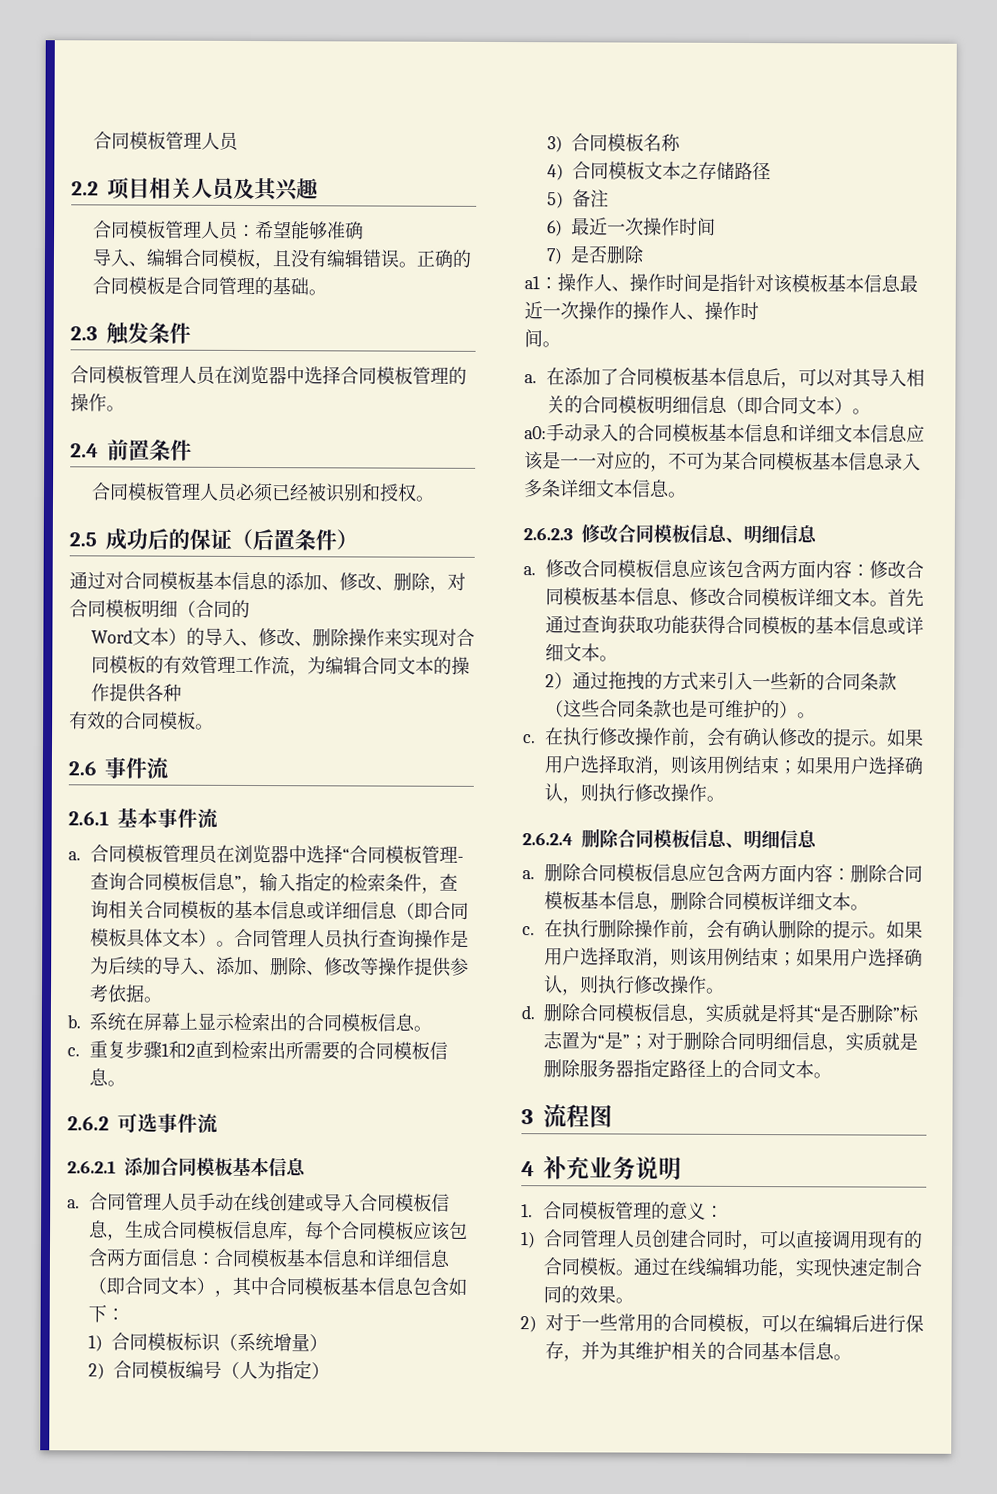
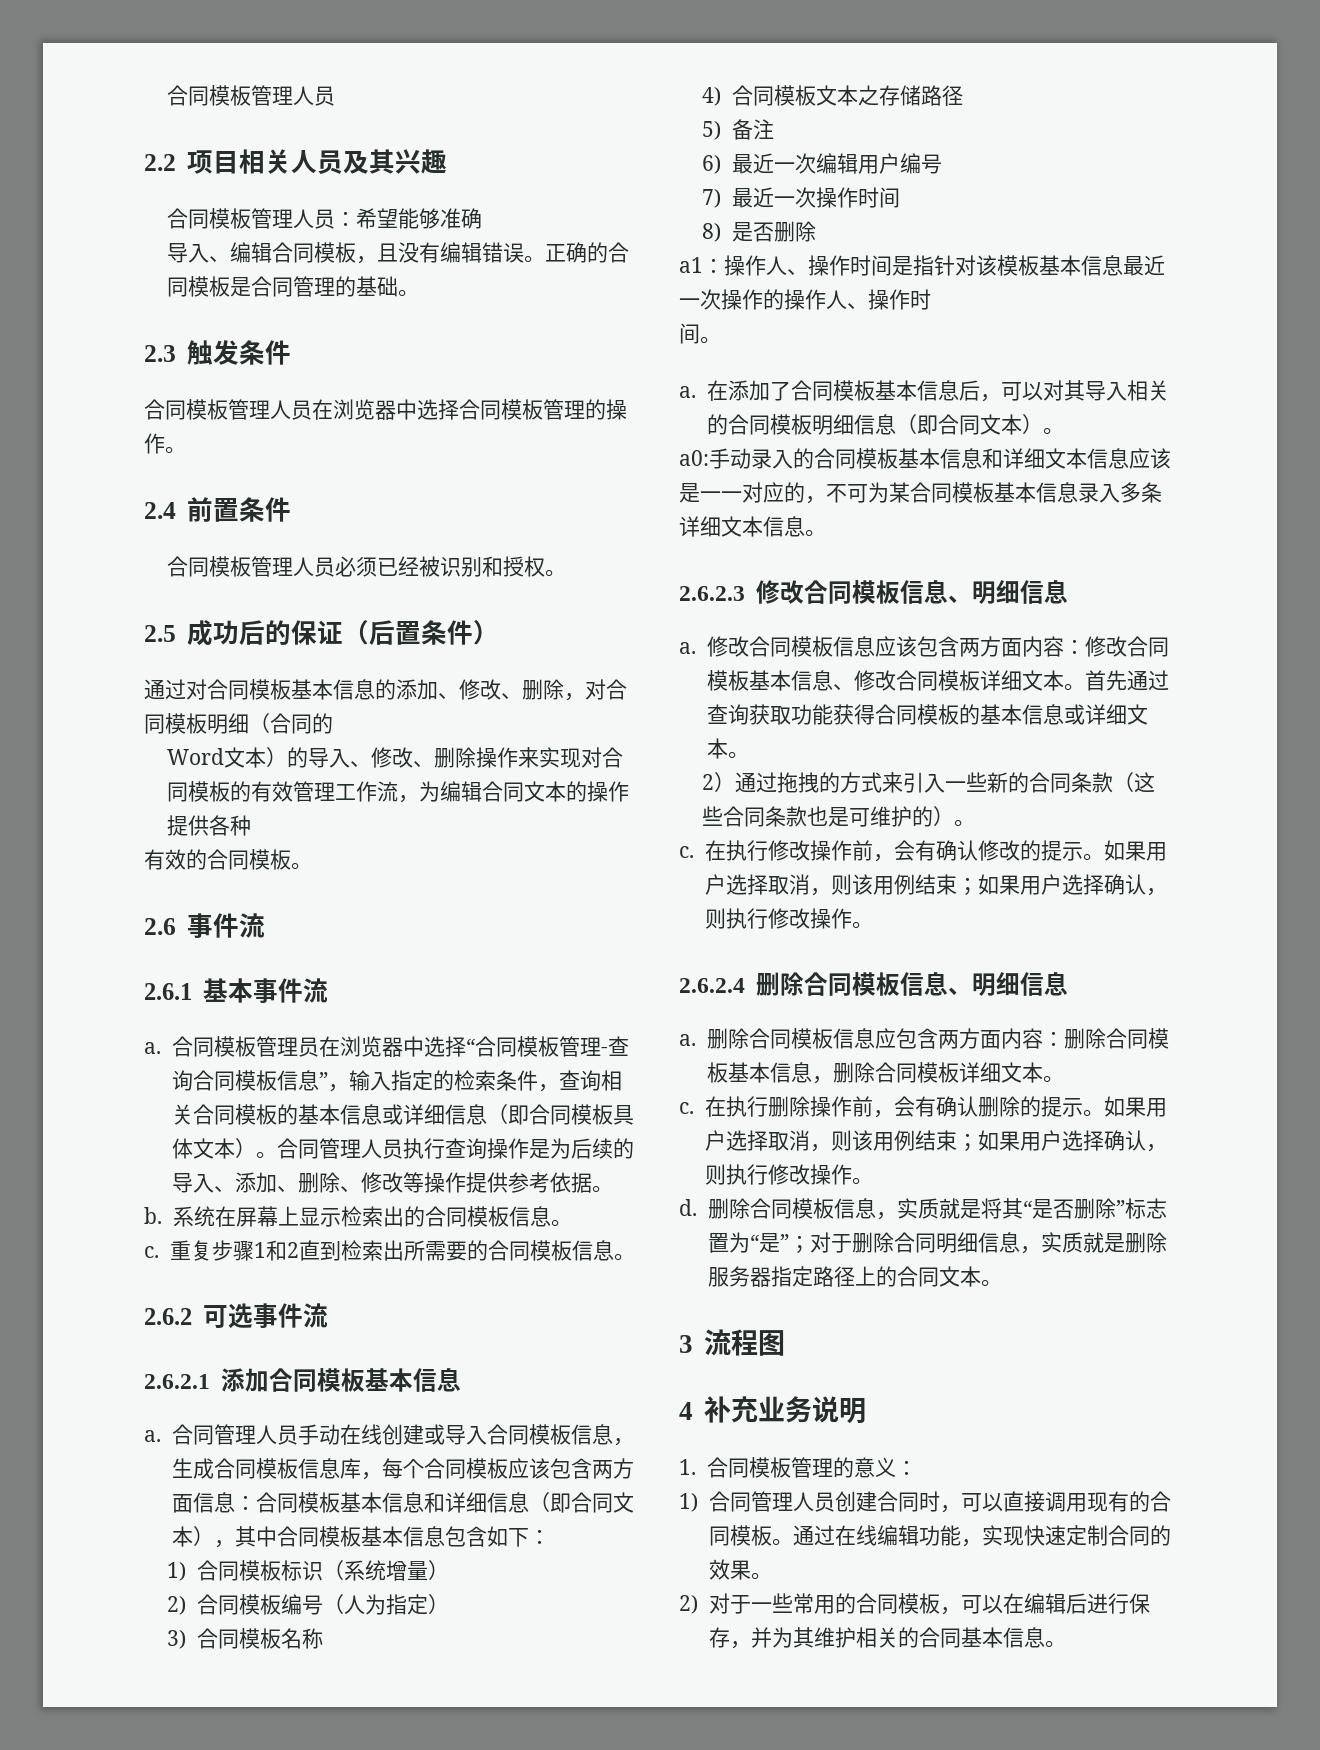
- 6)最近一次操作时间
+ 6)最近一次编辑用户编号
+ 7)最近一次操作时间
- 7)是否删除
+ 8)是否删除

